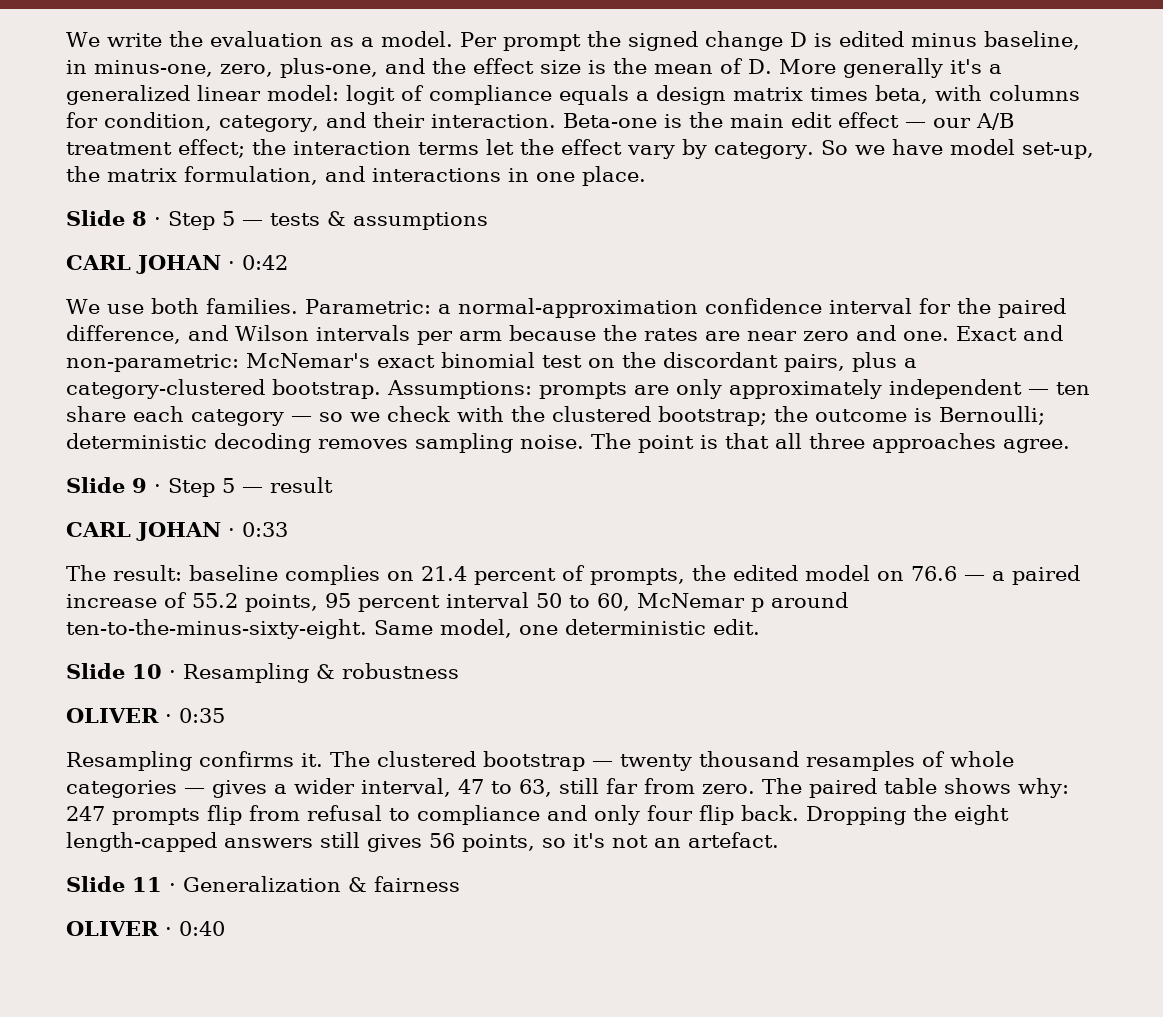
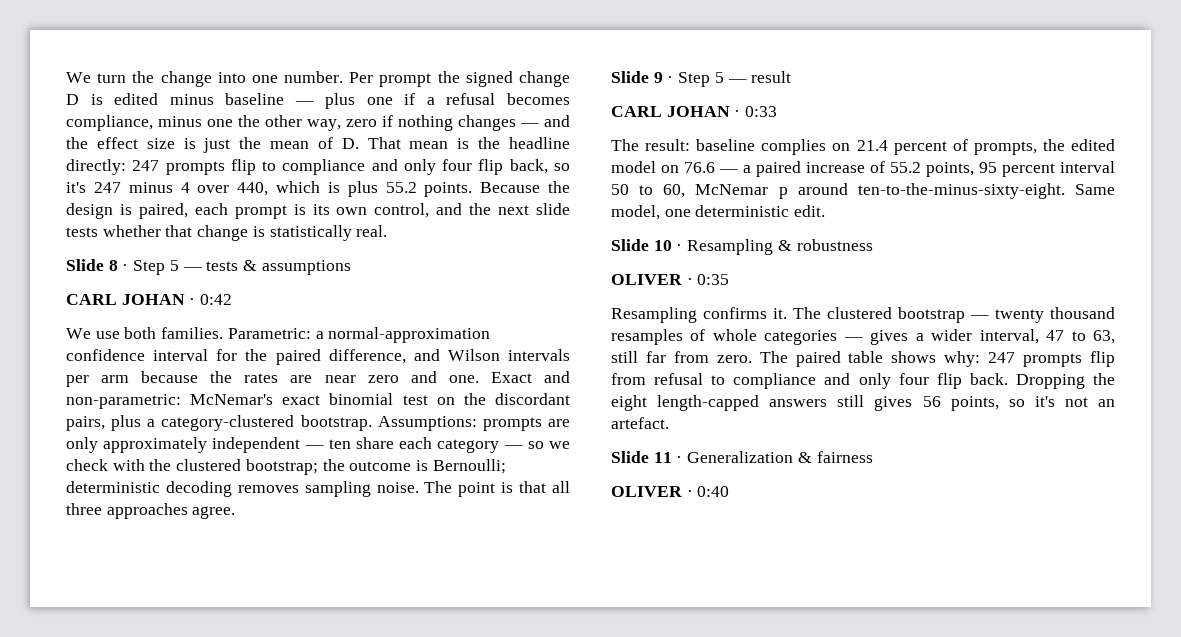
- We write the evaluation as a model.
+ We turn the change into one number.
- Per prompt the signed change D is edited minus baseline, in minus-one, zero, plus-one, and the effect size is the mean of D. More generally it's a generalized linear model: logit of compliance equals a design matrix times beta, with columns for condition, category, and their interaction. Beta-one is the main edit effect — our A/B treatment effect; the interaction terms let the effect vary by category. So we have model set-up, the matrix formulation, and interactions in one place.
+ Per prompt the signed change D is edited minus baseline — plus one if a refusal becomes compliance, minus one the other way, zero if nothing changes — and the effect size is just the mean of D. That mean is the headline directly: 247 prompts flip to compliance and only four flip back, so it's 247 minus 4 over 440, which is plus 55.2 points. Because the design is paired, each prompt is its own control, and the next slide tests whether that change is statistically real.

